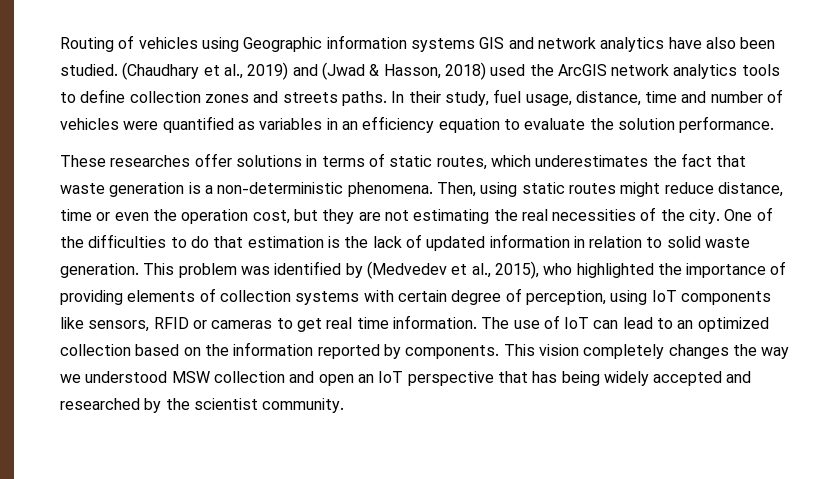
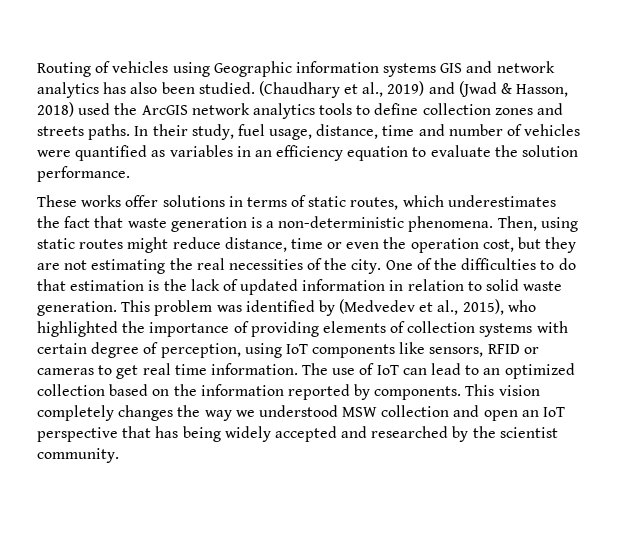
- Routing of vehicles using Geographic information systems GIS and network analytics have also been studied.
+ Routing of vehicles using Geographic information systems GIS and network analytics has also been studied.
- These researches offer solutions in terms of static routes, which underestimates the fact that waste generation is a non-deterministic phenomena.
+ These works offer solutions in terms of static routes, which underestimates the fact that waste generation is a non-deterministic phenomena.

